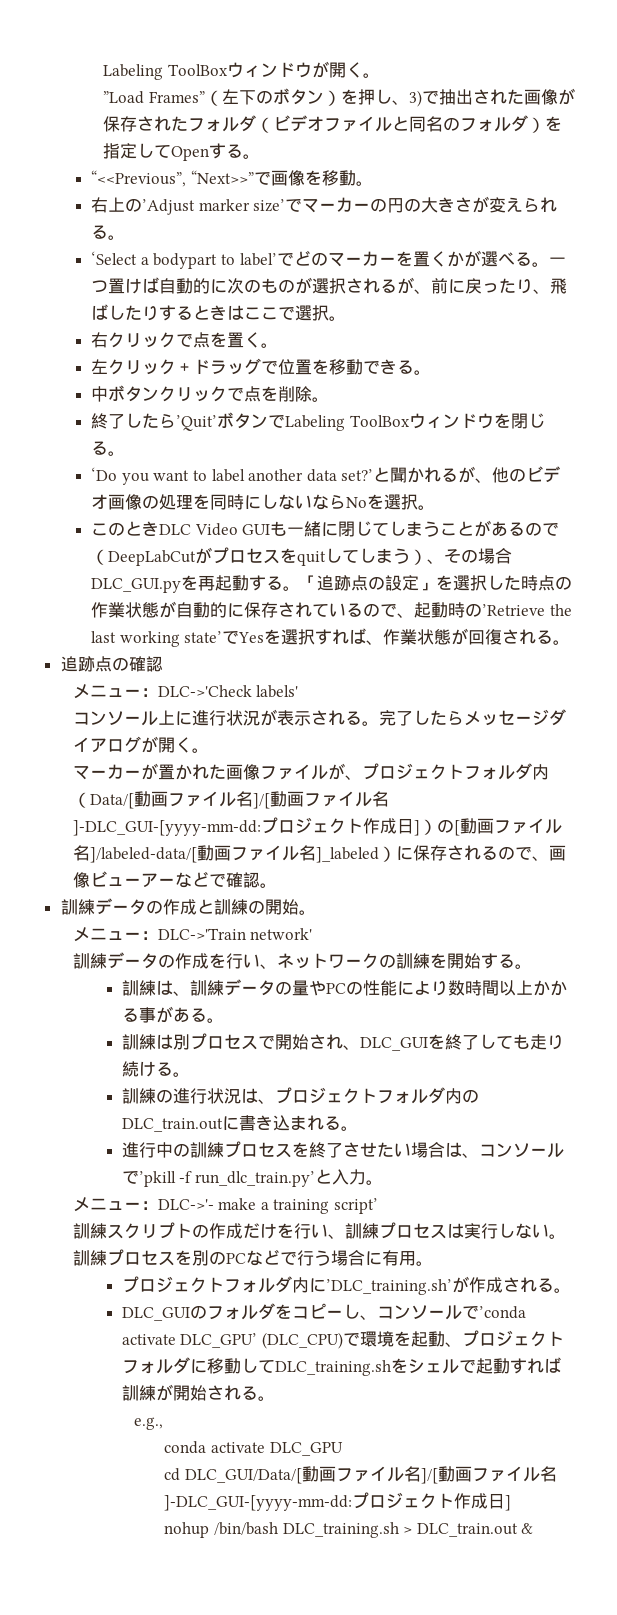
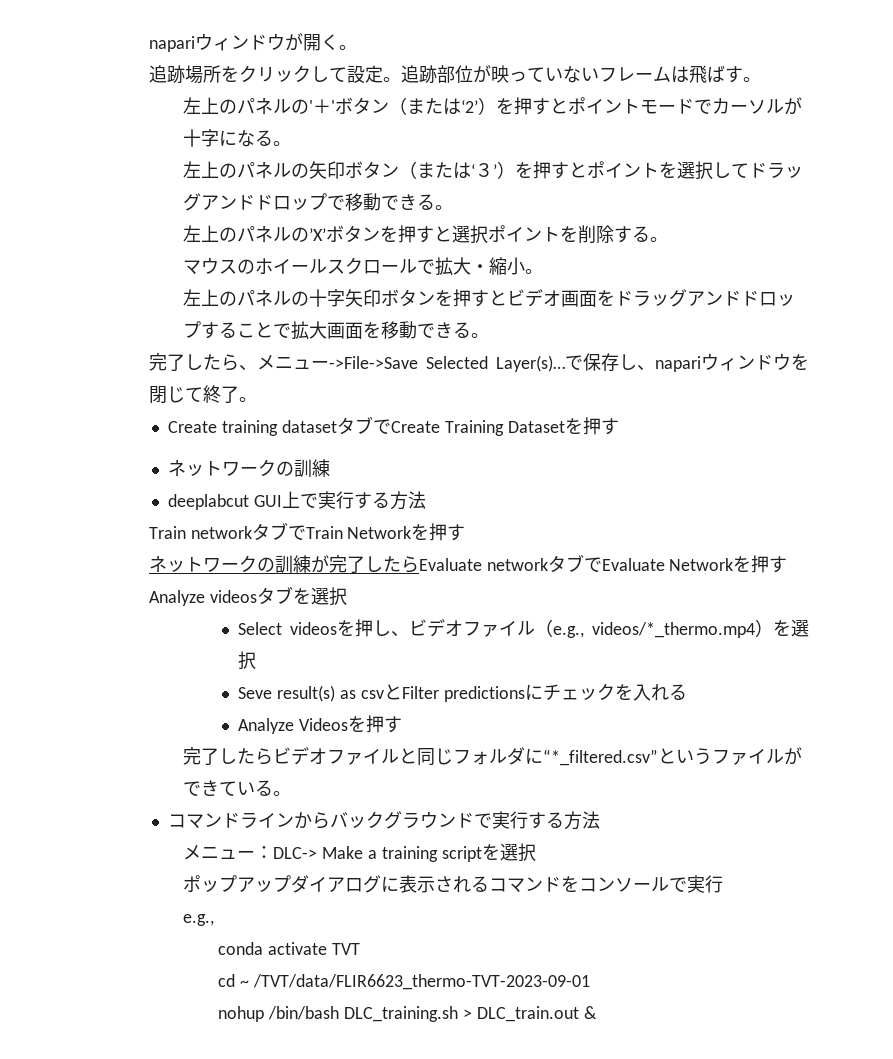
- Labeling ToolBoxウィンドウが開く。
+ napariウィンドウが開く。
- ”Load Frames”（左下のボタン）を押し、3)で抽出された画像が保存されたフォルダ（ビデオファイルと同名のフォルダ）を指定してOpenする。
- “<<Previous”, “Next>>”で画像を移動。
- 右上の’Adjust marker size’でマーカーの円の大きさが変えられる。
- ‘Select a bodypart to label’でどのマーカーを置くかが選べる。一つ置けば自動的に次のものが選択されるが、前に戻ったり、飛ばしたりするときはここで選択。
- 右クリックで点を置く。
- 左クリック＋ドラッグで位置を移動できる。
- 中ボタンクリックで点を削除。
- 終了したら’Quit’ボタンでLabeling ToolBoxウィンドウを閉じる。
- ‘Do you want to label another data set?’と聞かれるが、他のビデオ画像の処理を同時にしないならNoを選択。
- このときDLC Video GUIも一緒に閉じてしまうことがあるので（DeepLabCutがプロセスをquitしてしまう）、その場合DLC_GUI.pyを再起動する。「追跡点の設定」を選択した時点の作業状態が自動的に保存されているので、起動時の’Retrieve the last working state’でYesを選択すれば、作業状態が回復される。
- 追跡点の確認
- メニュー：DLC->'Check labels'
- コンソール上に進行状況が表示される。完了したらメッセージダイアログが開く。
- マーカーが置かれた画像ファイルが、プロジェクトフォルダ内（Data/[動画ファイル名]/[動画ファイル名]-DLC_GUI-[yyyy-mm-dd:プロジェクト作成日]）の[動画ファイル名]/labeled-data/[動画ファイル名]_labeled）に保存されるので、画像ビューアーなどで確認。
- 訓練データの作成と訓練の開始。
- メニュー：DLC->'Train network'
- 訓練データの作成を行い、ネットワークの訓練を開始する。
- 訓練は、訓練データの量やPCの性能により数時間以上かかる事がある。
- 訓練は別プロセスで開始され、DLC_GUIを終了しても走り続ける。
- 訓練の進行状況は、プロジェクトフォルダ内のDLC_train.outに書き込まれる。
- 進行中の訓練プロセスを終了させたい場合は、コンソールで’pkill -f run_dlc_train.py’と入力。
- メニュー：DLC->'- make a training script’
- 訓練スクリプトの作成だけを行い、訓練プロセスは実行しない。訓練プロセスを別のPCなどで行う場合に有用。
- プロジェクトフォルダ内に’DLC_training.sh’が作成される。
- DLC_GUIのフォルダをコピーし、コンソールで’conda activate DLC_GPU’ (DLC_CPU)で環境を起動、プロジェクトフォルダに移動してDLC_training.shをシェルで起動すれば訓練が開始される。
+ 追跡場所をクリックして設定。追跡部位が映っていないフレームは飛ばす。
+ 左上のパネルの'＋'ボタン（または‘2’）を押すとポイントモードでカーソルが十字になる。
+ 左上のパネルの矢印ボタン（または‘３’）を押すとポイントを選択してドラッグアンドドロップで移動できる。
+ 左上のパネルの’X’ボタンを押すと選択ポイントを削除する。
+ マウスのホイールスクロールで拡大・縮小。
+ 左上のパネルの十字矢印ボタンを押すとビデオ画面をドラッグアンドドロップすることで拡大画面を移動できる。
+ 完了したら、メニュー->File->Save Selected Layer(s)…で保存し、napariウィンドウを閉じて終了。
+ Create training datasetタブでCreate Training Datasetを押す
+ ネットワークの訓練
+ deeplabcut GUI上で実行する方法
+ Train networkタブでTrain Networkを押す
+ ネットワークの訓練が完了したらEvaluate networkタブでEvaluate Networkを押すAnalyze videosタブを選択
+ Select videosを押し、ビデオファイル（e.g., videos/*_thermo.mp4）を選択
+ Seve result(s) as csvとFilter predictionsにチェックを入れる
+ Analyze Videosを押す
+ 完了したらビデオファイルと同じフォルダに“*_filtered.csv”というファイルができている。
+ コマンドラインからバックグラウンドで実行する方法
+ メニュー：DLC-> Make a training scriptを選択
+ ポップアップダイアログに表示されるコマンドをコンソールで実行
- conda activate DLC_GPU
+ conda activate TVT
- cd DLC_GUI/Data/[動画ファイル名]/[動画ファイル名]-DLC_GUI-[yyyy-mm-dd:プロジェクト作成日]
+ cd ~ /TVT/data/FLIR6623_thermo-TVT-2023-09-01

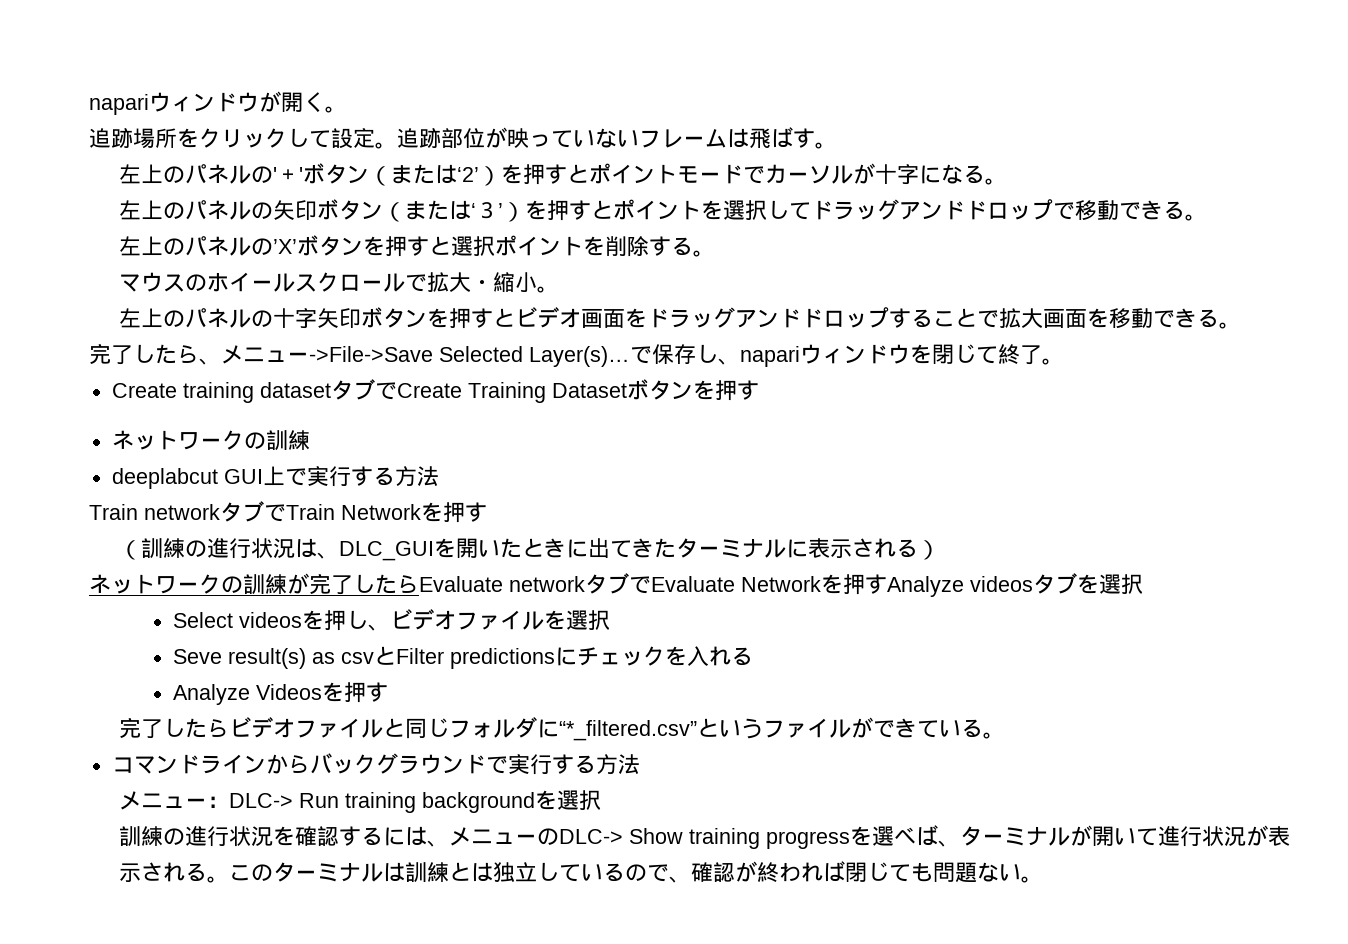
- Create training datasetタブでCreate Training Datasetを押す
+ Create training datasetタブでCreate Training Datasetボタンを押す
+ （訓練の進行状況は、DLC_GUIを開いたときに出てきたターミナルに表示される）
- Select videosを押し、ビデオファイル（e.g., videos/*_thermo.mp4）を選択
+ Select videosを押し、ビデオファイルを選択
- メニュー：DLC-> Make a training scriptを選択
- ポップアップダイアログに表示されるコマンドをコンソールで実行
- e.g.,
- conda activate TVT
- cd ~ /TVT/data/FLIR6623_thermo-TVT-2023-09-01
- nohup /bin/bash DLC_training.sh > DLC_train.out &
+ メニュー：DLC-> Run training backgroundを選択
+ 訓練の進行状況を確認するには、メニューのDLC-> Show training progressを選べば、ターミナルが開いて進行状況が表示される。このターミナルは訓練とは独立しているので、確認が終われば閉じても問題ない。

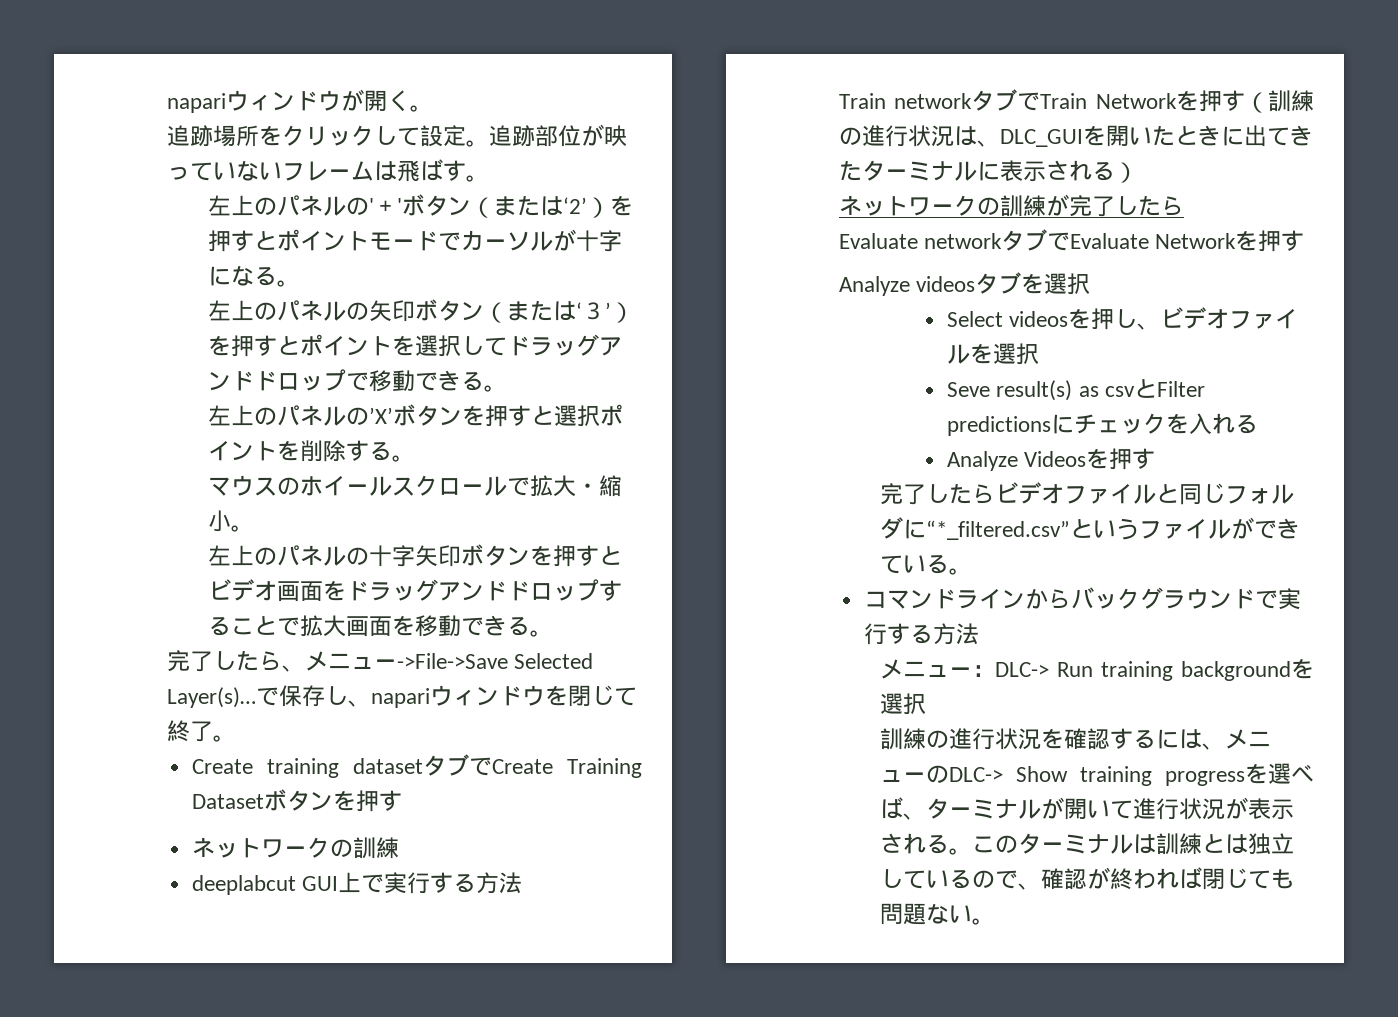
- Train networkタブでTrain Networkを押す
- （訓練の進行状況は、DLC_GUIを開いたときに出てきたターミナルに表示される）
+ Train networkタブでTrain Networkを押す（訓練の進行状況は、DLC_GUIを開いたときに出てきたターミナルに表示される）
- ネットワークの訓練が完了したらEvaluate networkタブでEvaluate Networkを押すAnalyze videosタブを選択
+ ネットワークの訓練が完了したら
+ Evaluate networkタブでEvaluate Networkを押す
+ Analyze videosタブを選択

